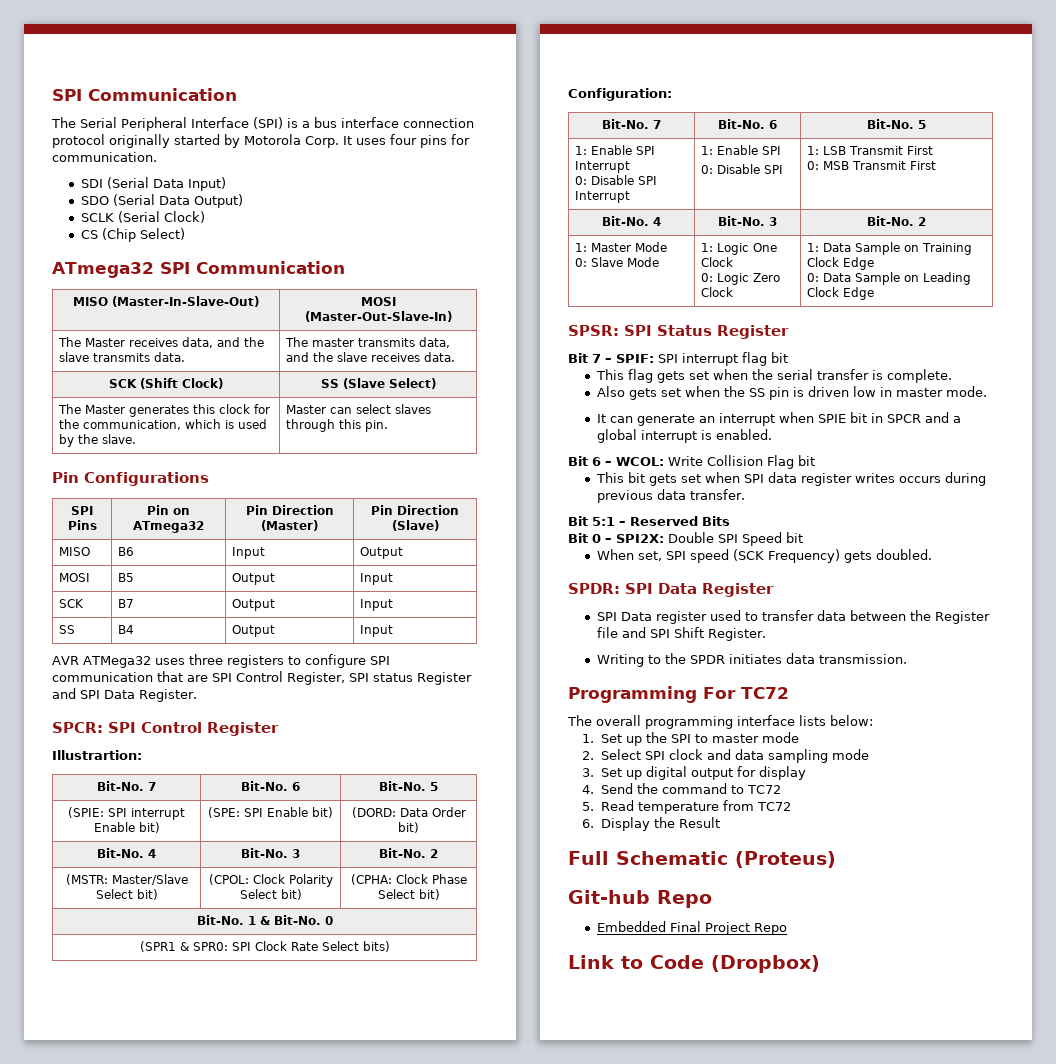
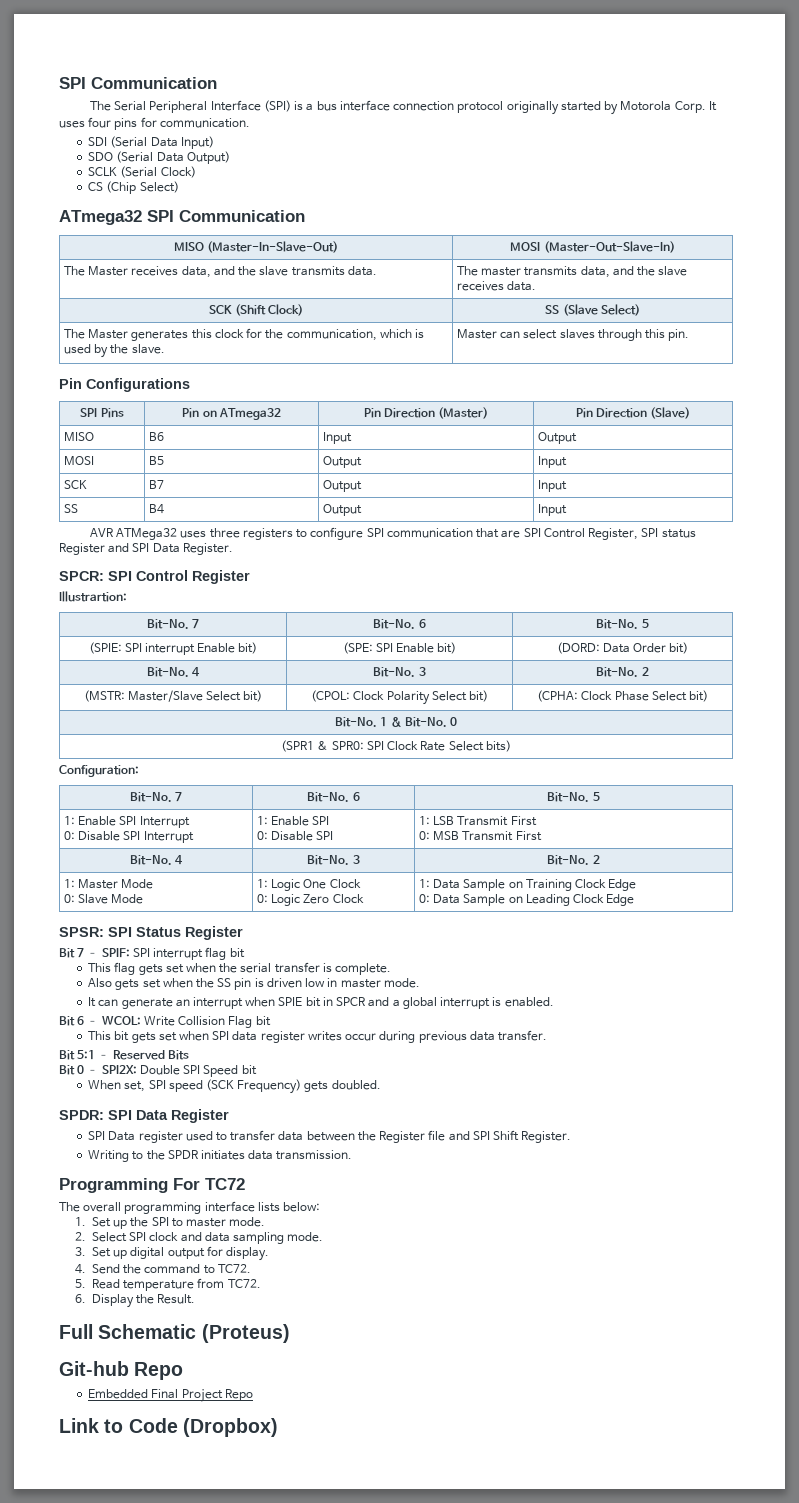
- This bit gets set when SPI data register writes occurs during previous data transfer.
+ This bit gets set when SPI data register writes occur during previous data transfer.
- 1. Set up the SPI to master mode
+ 1. Set up the SPI to master mode.
- 2. Select SPI clock and data sampling mode
+ 2. Select SPI clock and data sampling mode.
- 3. Set up digital output for display
+ 3. Set up digital output for display.
- 4. Send the command to TC72
+ 4. Send the command to TC72.
- 5. Read temperature from TC72
+ 5. Read temperature from TC72.
- 6. Display the Result
+ 6. Display the Result.

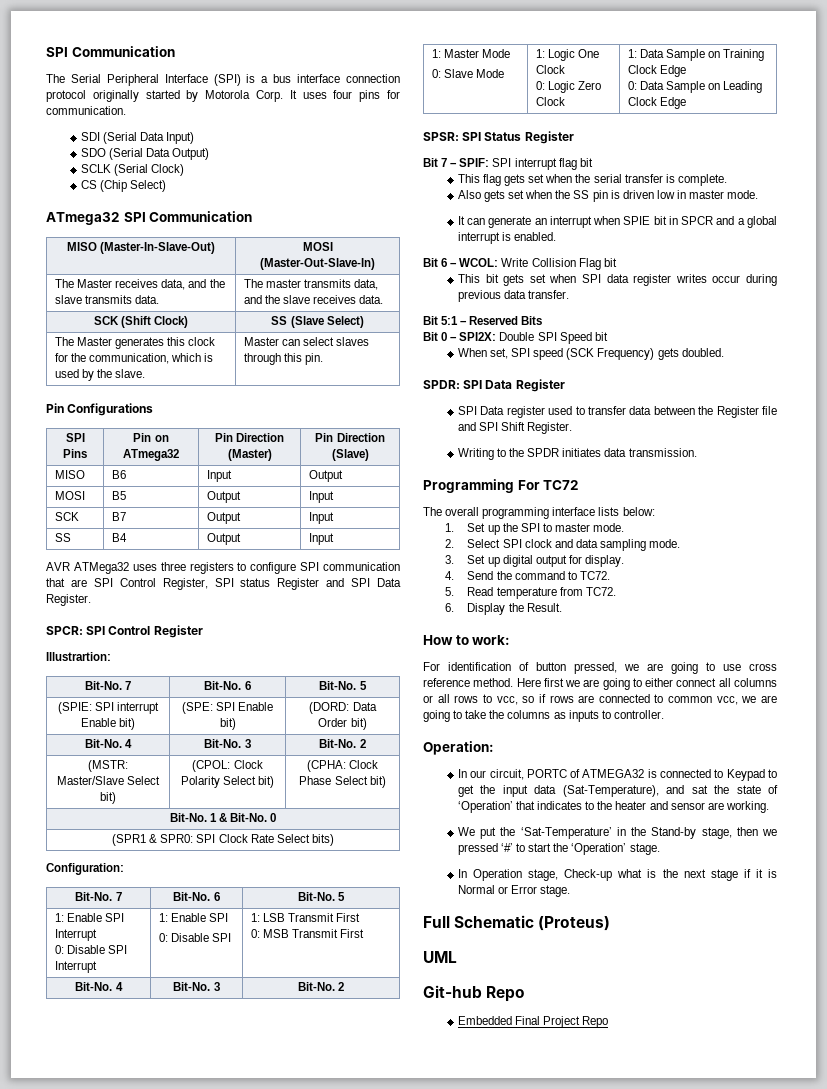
+ How to work:
+ For identification of button pressed, we are going to use cross reference method. Here first we are going to either connect all columns or all rows to vcc, so if rows are connected to common vcc, we are going to take the columns as inputs to controller.
+ Operation:
+ In our circuit, PORTC of ATMEGA32 is connected to Keypad to get the input data (Sat-Temperature), and sat the state of ‘Operation’ that indicates to the heater and sensor are working.
+ We put the ‘Sat-Temperature’ in the Stand-by stage, then we pressed ‘#’ to start the ‘Operation’ stage.
+ In Operation stage, Check-up what is the next stage if it is Normal or Error stage.
+ UML
- Link to Code (Dropbox)

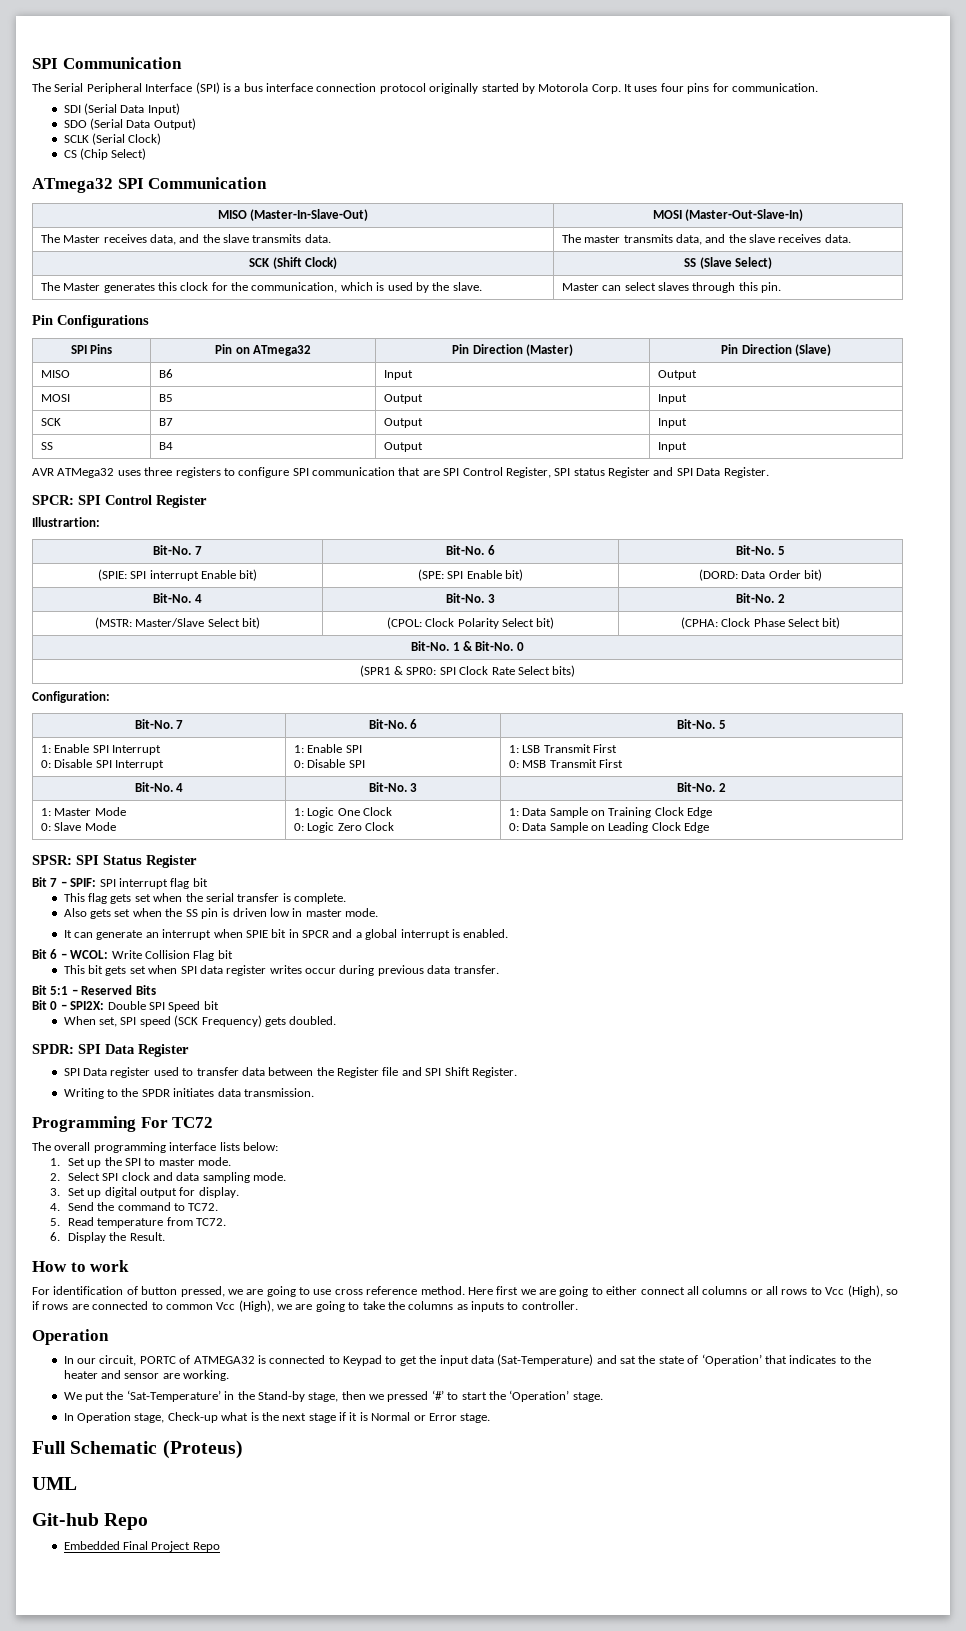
- How to work:
+ How to work
- Here first we are going to either connect all columns or all rows to vcc, so if rows are connected to common vcc, we are going to take the columns as inputs to controller.
- Operation:
+ Here first we are going to either connect all columns or all rows to Vcc (High), so if rows are connected to common Vcc (High), we are going to take the columns as inputs to controller.
+ Operation
- In our circuit, PORTC of ATMEGA32 is connected to Keypad to get the input data (Sat-Temperature), and sat the state of ‘Operation’ that indicates to the heater and sensor are working.
+ In our circuit, PORTC of ATMEGA32 is connected to Keypad to get the input data (Sat-Temperature) and sat the state of ‘Operation’ that indicates to the heater and sensor are working.

